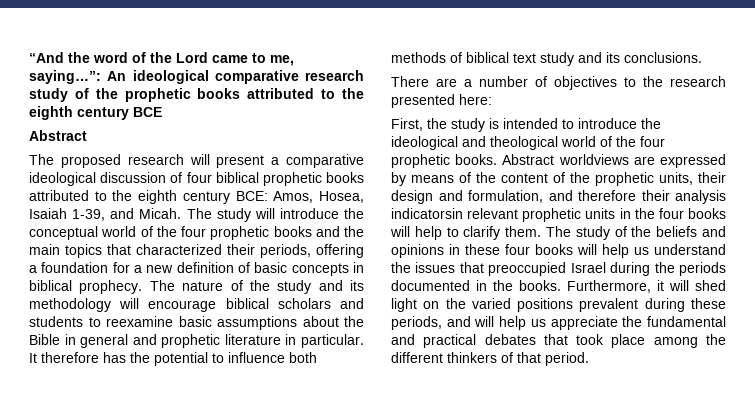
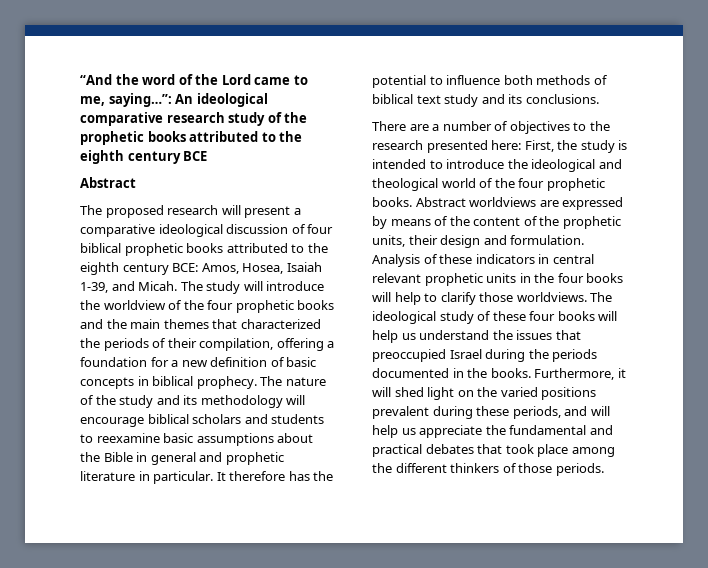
- The study will introduce the conceptual world of the four prophetic books and the main topics that characterized their periods, offering a foundation for a new definition of basic concepts in biblical prophecy.
+ The study will introduce the worldview of the four prophetic books and the main themes that characterized the periods of their compilation, offering a foundation for a new definition of basic concepts in biblical prophecy.
- There are a number of objectives to the research presented here:
- First, the study is intended to introduce the ideological and theological world of the four prophetic books.
+ There are a number of objectives to the research presented here: First, the study is intended to introduce the ideological and theological world of the four prophetic books.
- Abstract worldviews are expressed by means of the content of the prophetic units, their design and formulation, and therefore their analysis indicatorsin relevant prophetic units in the four books will help to clarify them. The study of the beliefs and opinions in these four books will help us understand the issues that preoccupied Israel during the periods documented in the books.
+ Abstract worldviews are expressed by means of the content of the prophetic units, their design and formulation. Analysis of these indicators in central relevant prophetic units in the four books will help to clarify those worldviews. The ideological study of these four books will help us understand the issues that preoccupied Israel during the periods documented in the books.
- Furthermore, it will shed light on the varied positions prevalent during these periods, and will help us appreciate the fundamental and practical debates that took place among the different thinkers of that period.
+ Furthermore, it will shed light on the varied positions prevalent during these periods, and will help us appreciate the fundamental and practical debates that took place among the different thinkers of those periods.

